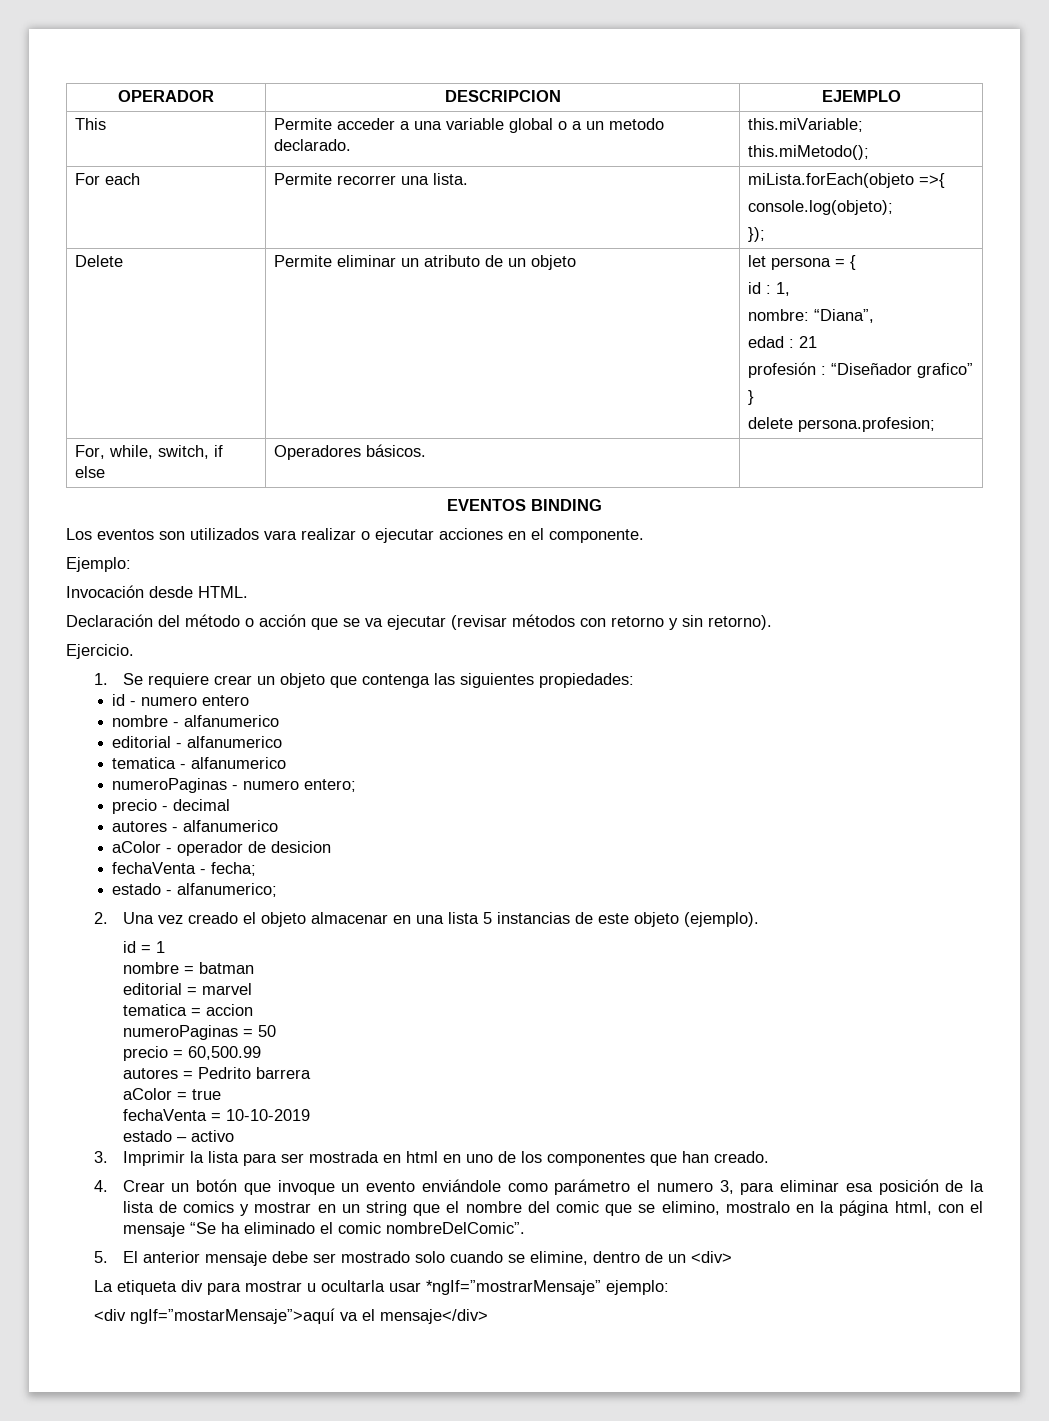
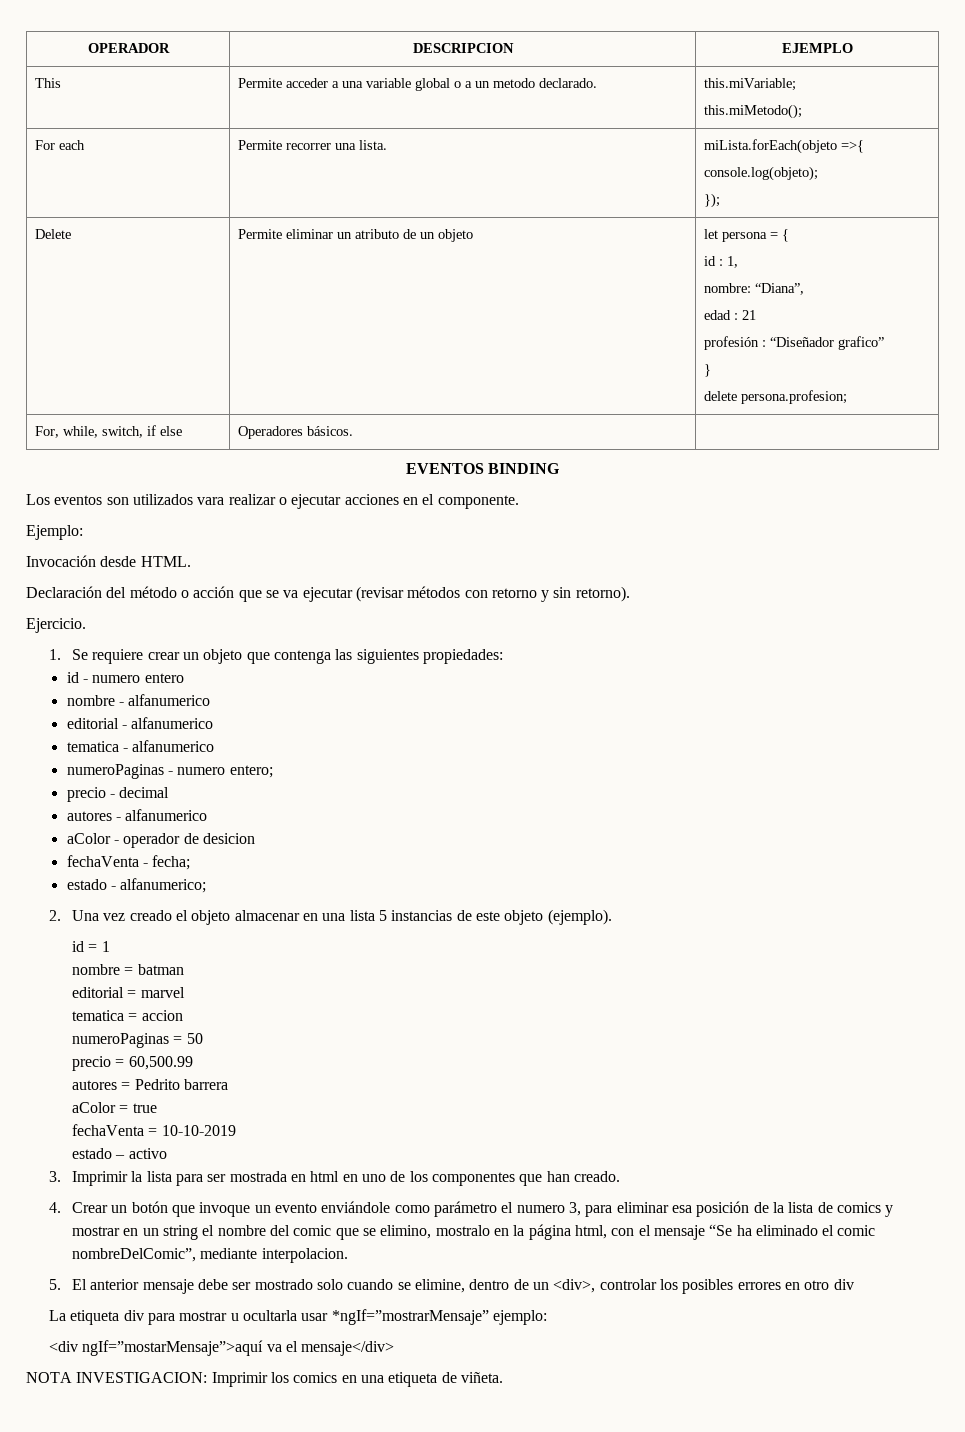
- 4. Crear un botón que invoque un evento enviándole como parámetro el numero 3, para eliminar esa posición de la lista de comics y mostrar en un string que el nombre del comic que se elimino, mostralo en la página html, con el mensaje “Se ha eliminado el comic nombreDelComic”.
+ 4. Crear un botón que invoque un evento enviándole como parámetro el numero 3, para eliminar esa posición de la lista de comics y mostrar en un string el nombre del comic que se elimino, mostralo en la página html, con el mensaje “Se ha eliminado el comic nombreDelComic”, mediante interpolacion.
- 5. El anterior mensaje debe ser mostrado solo cuando se elimine, dentro de un <div>
+ 5. El anterior mensaje debe ser mostrado solo cuando se elimine, dentro de un <div>, controlar los posibles errores en otro div
+ NOTA INVESTIGACION: Imprimir los comics en una etiqueta de viñeta.

